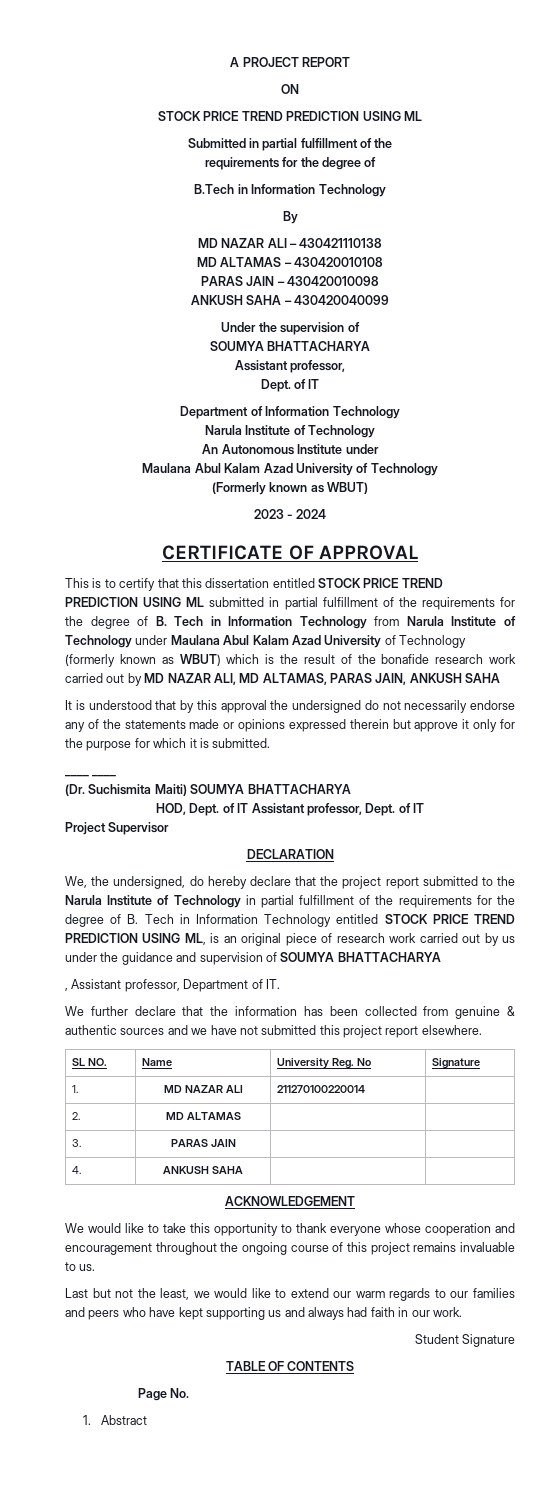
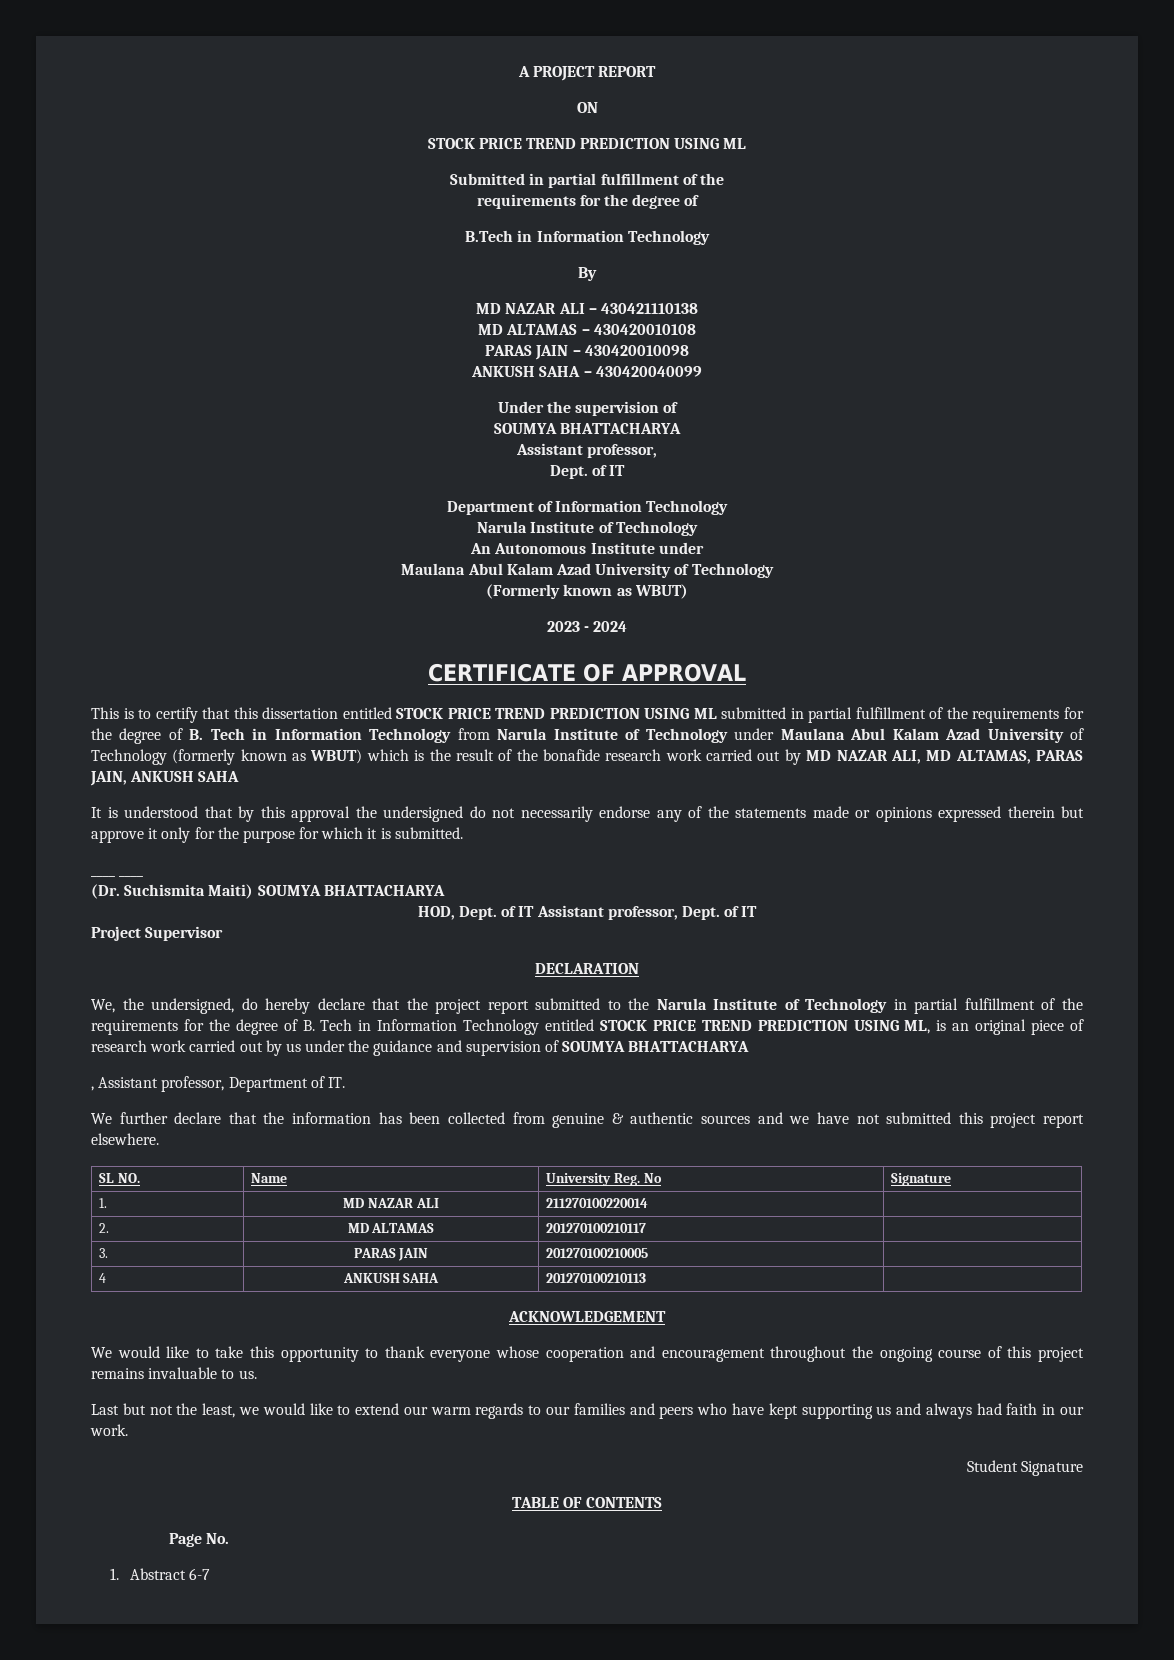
- 2. | MD ALTAMAS | |
+ 2. | MD ALTAMAS | 201270100210117 |
- 3. | PARAS JAIN | |
- 4. | ANKUSH SAHA | |
+ 3. | PARAS JAIN | 201270100210005 |
+ 4 | ANKUSH SAHA | 201270100210113 |
- 1. Abstract
+ 1. Abstract 6-7

